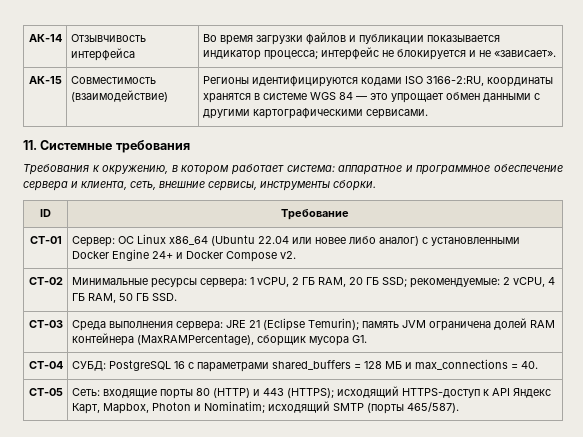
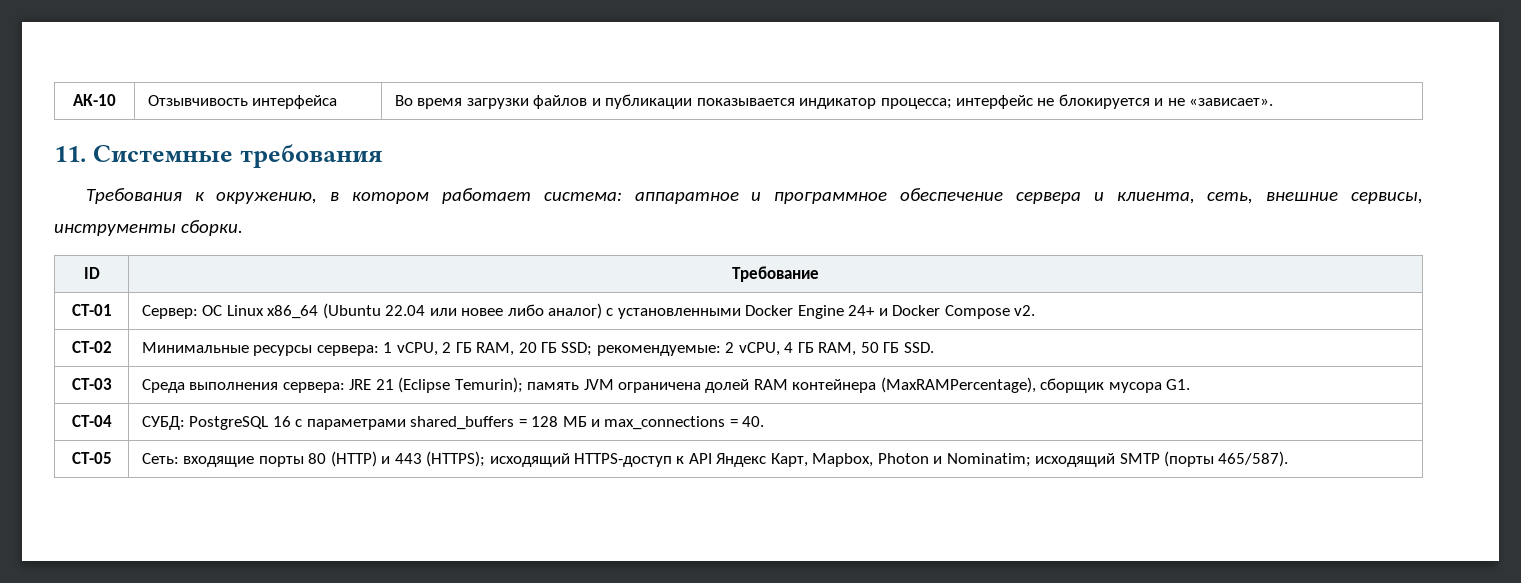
- АК-14 | Отзывчивость интерфейса | Во время загрузки файлов и публикации показывается индикатор процесса; интерфейс не блокируется и не «зависает».
+ АК-10 | Отзывчивость интерфейса | Во время загрузки файлов и публикации показывается индикатор процесса; интерфейс не блокируется и не «зависает».
- АК-15 | Совместимость (взаимодействие) | Регионы идентифицируются кодами ISO 3166-2:RU, координаты хранятся в системе WGS 84 — это упрощает обмен данными с другими картографическими сервисами.

